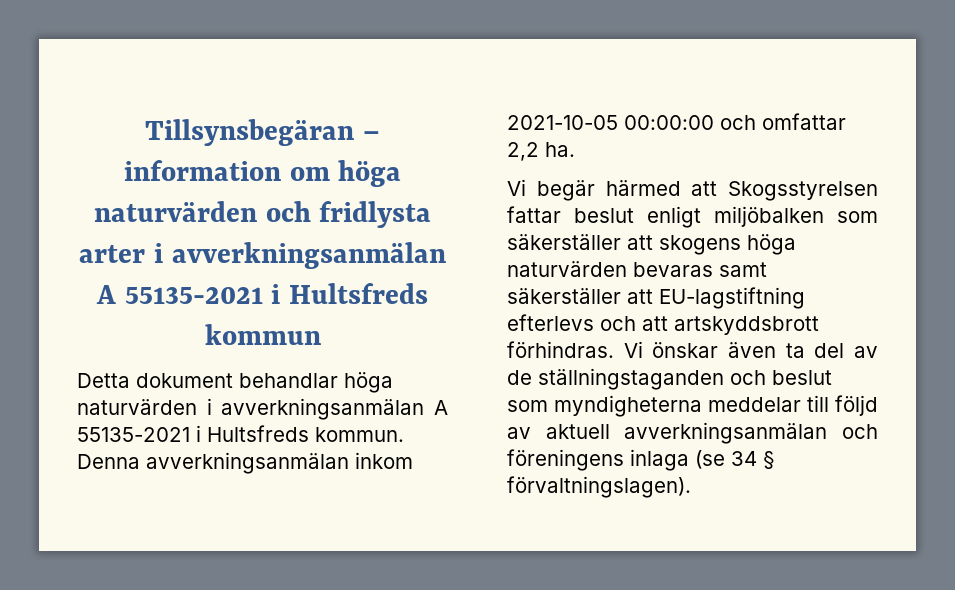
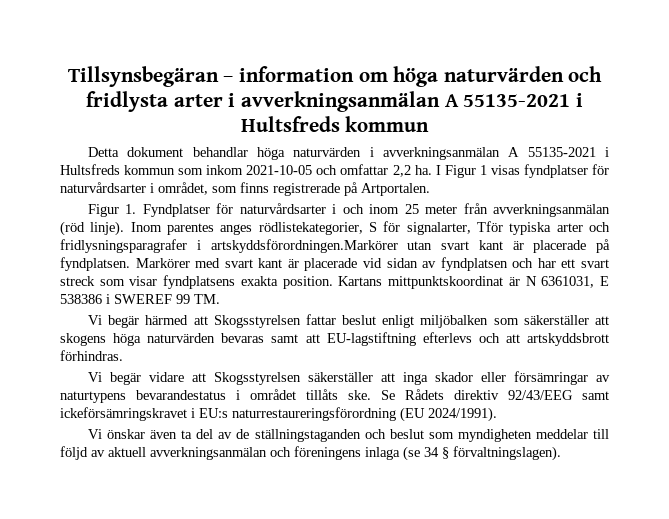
- Detta dokument behandlar höga naturvärden i avverkningsanmälan A 55135-2021 i Hultsfreds kommun. Denna avverkningsanmälan inkom 2021-10-05 00:00:00 och omfattar 2,2 ha.
+ Detta dokument behandlar höga naturvärden i avverkningsanmälan A 55135-2021 i Hultsfreds kommun som inkom 2021-10-05 och omfattar 2,2 ha. I Figur 1 visas fyndplatser för naturvårdsarter i området, som finns registrerade på Artportalen.
+ Figur 1. Fyndplatser för naturvårdsarter i och inom 25 meter från avverkningsanmälan (röd linje). Inom parentes anges rödlistekategorier, S för signalarter, Tför typiska arter och fridlysningsparagrafer i artskyddsförordningen.Markörer utan svart kant är placerade på fyndplatsen. Markörer med svart kant är placerade vid sidan av fyndplatsen och har ett svart streck som visar fyndplatsens exakta position. Kartans mittpunktskoordinat är N 6361031, E 538386 i SWEREF 99 TM.
- Vi begär härmed att Skogsstyrelsen fattar beslut enligt miljöbalken som säkerställer att skogens höga naturvärden bevaras samt säkerställer att EU-lagstiftning efterlevs och att artskyddsbrott förhindras. Vi önskar även ta del av de ställningstaganden och beslut som myndigheterna meddelar till följd av aktuell avverkningsanmälan och föreningens inlaga (se 34 § förvaltningslagen).
+ Vi begär härmed att Skogsstyrelsen fattar beslut enligt miljöbalken som säkerställer att skogens höga naturvärden bevaras samt att EU-lagstiftning efterlevs och att artskyddsbrott förhindras.
+ Vi begär vidare att Skogsstyrelsen säkerställer att inga skador eller försämringar av naturtypens bevarandestatus i området tillåts ske. Se Rådets direktiv 92/43/EEG samt ickeförsämringskravet i EU:s naturrestaureringsförordning (EU 2024/1991).
+ Vi önskar även ta del av de ställningstaganden och beslut som myndigheten meddelar till följd av aktuell avverkningsanmälan och föreningens inlaga (se 34 § förvaltningslagen).

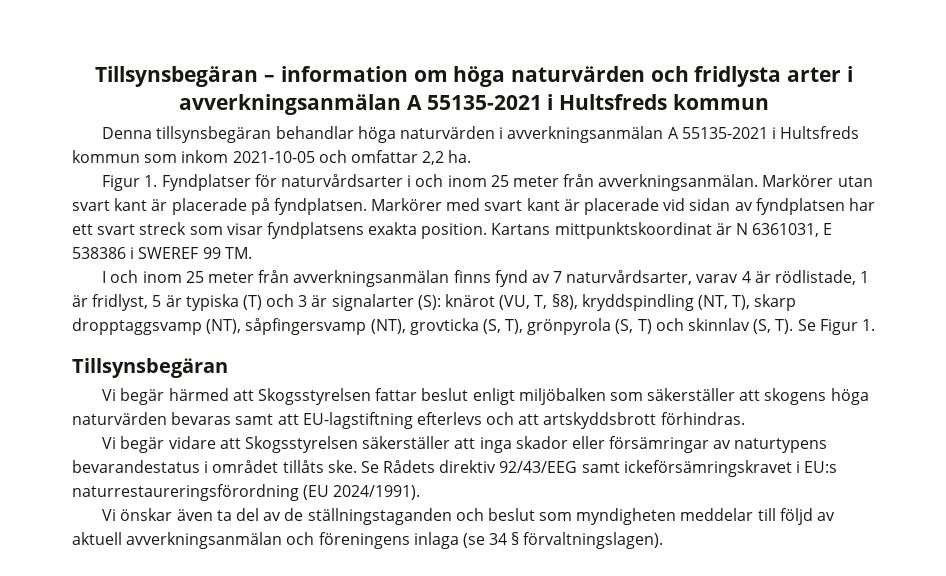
- Detta dokument behandlar höga naturvärden i avverkningsanmälan A 55135-2021 i Hultsfreds kommun som inkom 2021-10-05 och omfattar 2,2 ha. I Figur 1 visas fyndplatser för naturvårdsarter i området, som finns registrerade på Artportalen.
+ Denna tillsynsbegäran behandlar höga naturvärden i avverkningsanmälan A 55135-2021 i Hultsfreds kommun som inkom 2021-10-05 och omfattar 2,2 ha.
- Figur 1. Fyndplatser för naturvårdsarter i och inom 25 meter från avverkningsanmälan (röd linje). Inom parentes anges rödlistekategorier, S för signalarter, Tför typiska arter och fridlysningsparagrafer i artskyddsförordningen.Markörer utan svart kant är placerade på fyndplatsen.
+ Figur 1. Fyndplatser för naturvårdsarter i och inom 25 meter från avverkningsanmälan. Markörer utan svart kant är placerade på fyndplatsen.
- Markörer med svart kant är placerade vid sidan av fyndplatsen och har ett svart streck som visar fyndplatsens exakta position.
+ Markörer med svart kant är placerade vid sidan av fyndplatsen har ett svart streck som visar fyndplatsens exakta position.
+ I och inom 25 meter från avverkningsanmälan finns fynd av 7 naturvårdsarter, varav 4 är rödlistade, 1 är fridlyst, 5 är typiska (T) och 3 är signalarter (S): knärot (VU, T, §8), kryddspindling (NT, T), skarp dropptaggsvamp (NT), såpfingersvamp (NT), grovticka (S, T), grönpyrola (S, T) och skinnlav (S, T). Se Figur 1.
+ Tillsynsbegäran

